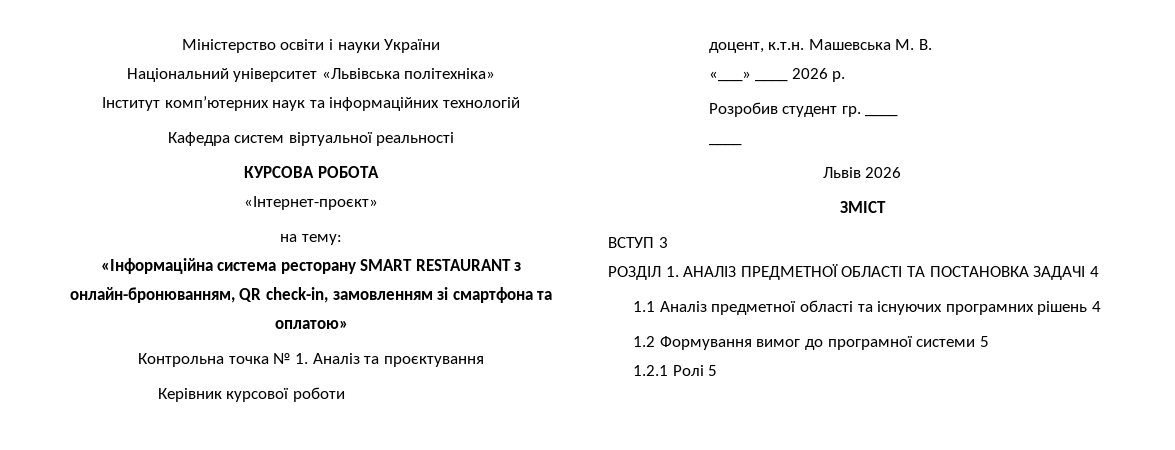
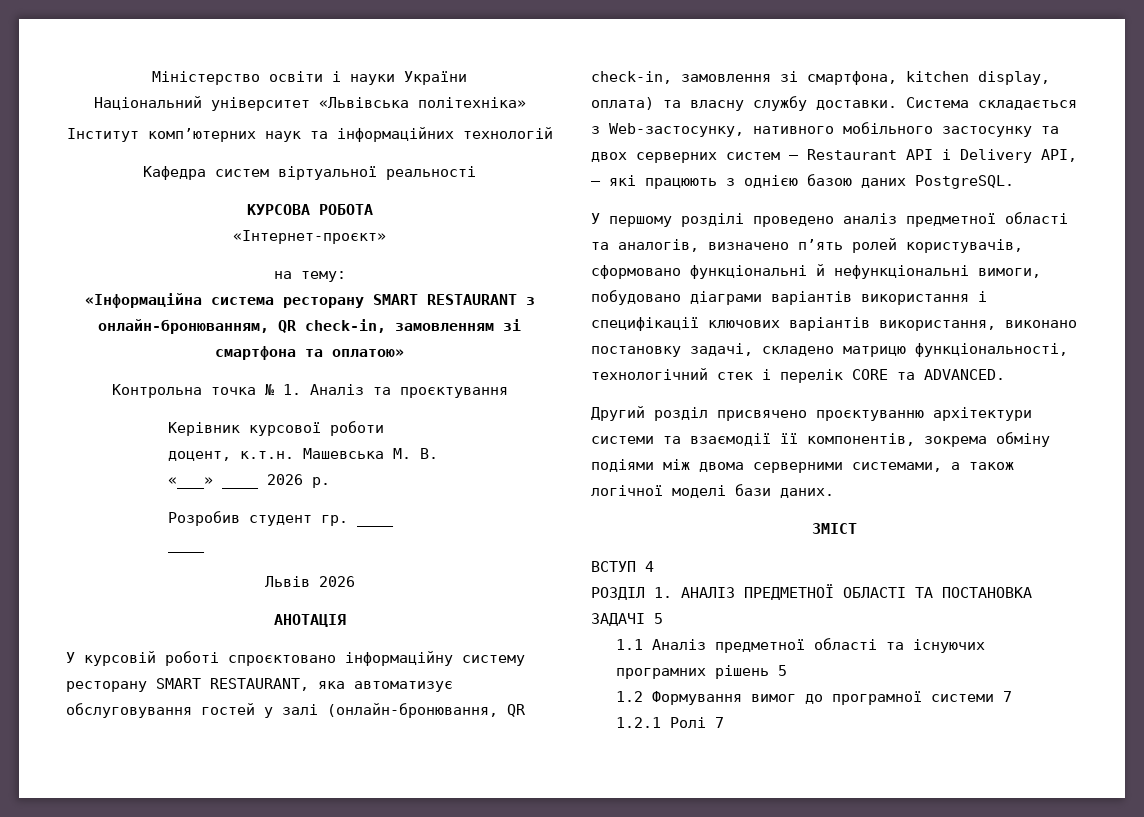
+ АНОТАЦІЯ
+ У курсовій роботі спроєктовано інформаційну систему ресторану SMART RESTAURANT, яка автоматизує обслуговування гостей у залі (онлайн-бронювання, QR check-in, замовлення зі смартфона, kitchen display, оплата) та власну службу доставки. Система складається з Web-застосунку, нативного мобільного застосунку та двох серверних систем — Restaurant API і Delivery API, — які працюють з однією базою даних PostgreSQL.
+ У першому розділі проведено аналіз предметної області та аналогів, визначено пʼять ролей користувачів, сформовано функціональні й нефункціональні вимоги, побудовано діаграми варіантів використання і специфікації ключових варіантів використання, виконано постановку задачі, складено матрицю функціональності, технологічний стек і перелік CORE та ADVANCED.
+ Другий розділ присвячено проєктуванню архітектури системи та взаємодії її компонентів, зокрема обміну подіями між двома серверними системами, а також логічної моделі бази даних.
- ВСТУП 3
+ ВСТУП 4
- РОЗДІЛ 1. АНАЛІЗ ПРЕДМЕТНОЇ ОБЛАСТІ ТА ПОСТАНОВКА ЗАДАЧІ 4
+ РОЗДІЛ 1. АНАЛІЗ ПРЕДМЕТНОЇ ОБЛАСТІ ТА ПОСТАНОВКА ЗАДАЧІ 5
- 1.1 Аналіз предметної області та існуючих програмних рішень 4
+ 1.1 Аналіз предметної області та існуючих програмних рішень 5
- 1.2 Формування вимог до програмної системи 5
+ 1.2 Формування вимог до програмної системи 7
- 1.2.1 Ролі 5
+ 1.2.1 Ролі 7

